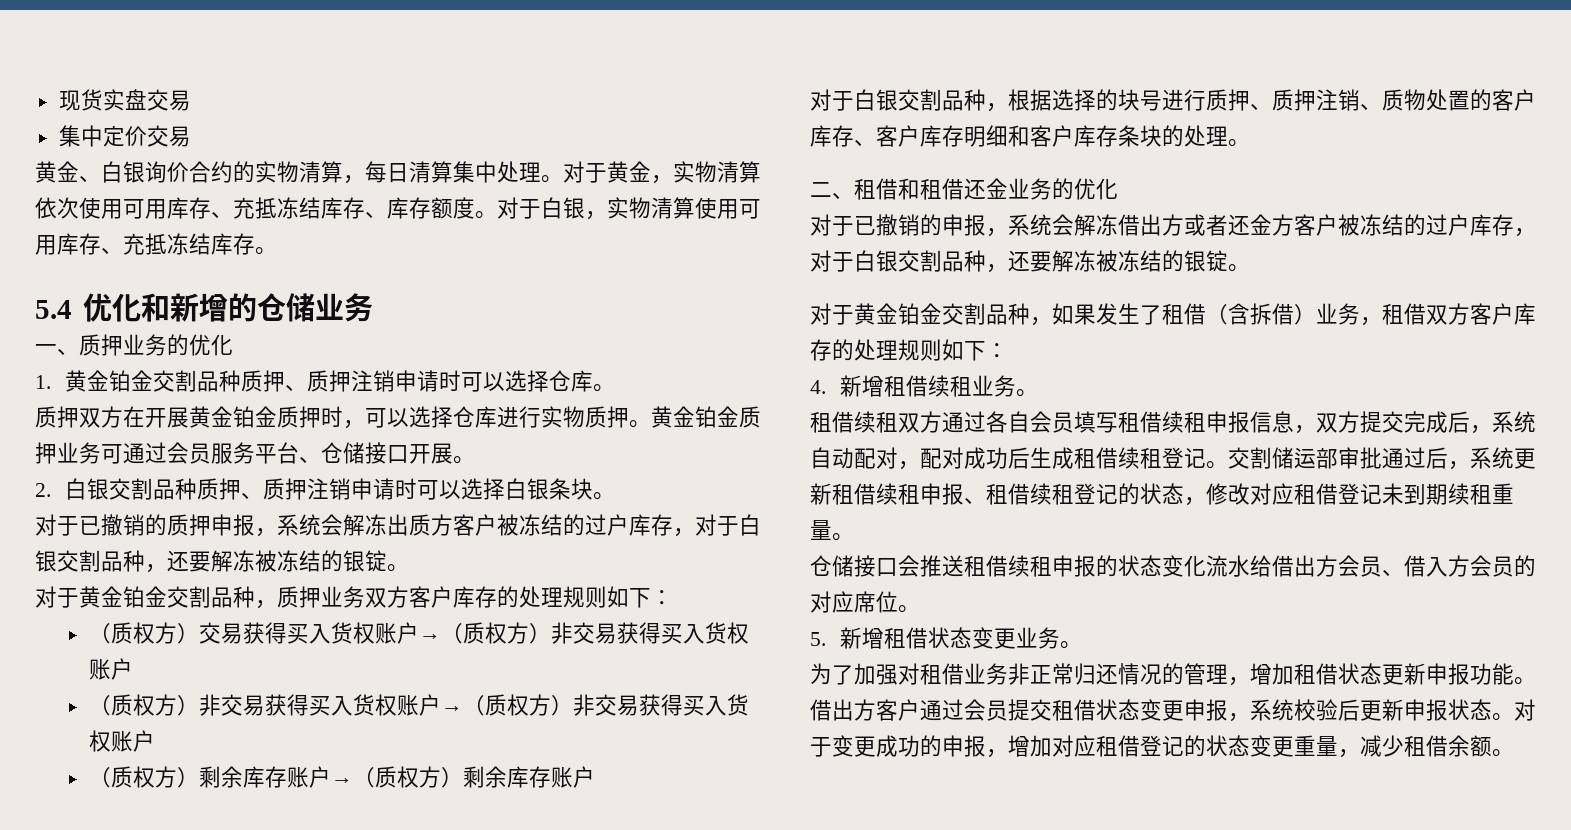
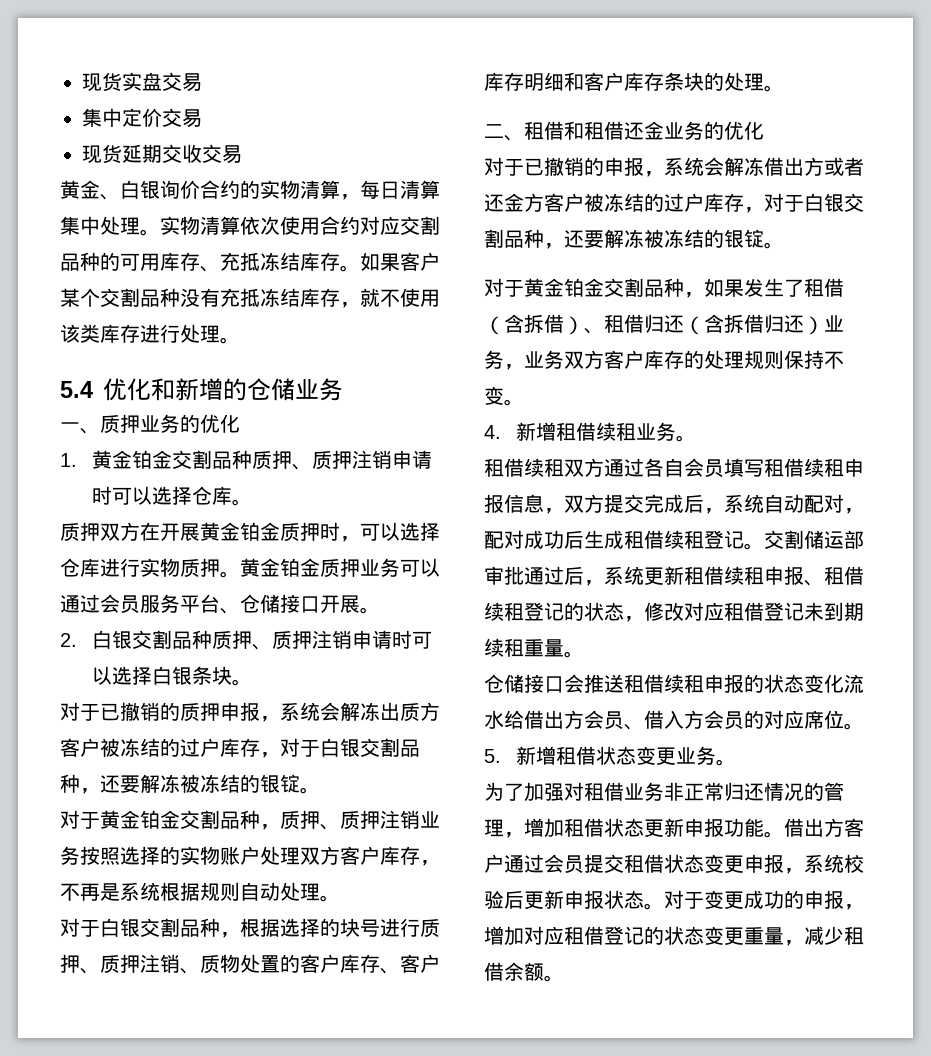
+ 现货延期交收交易
- 对于黄金，实物清算依次使用可用库存、充抵冻结库存、库存额度。对于白银，实物清算使用可用库存、充抵冻结库存。
+ 实物清算依次使用合约对应交割品种的可用库存、充抵冻结库存。如果客户某个交割品种没有充抵冻结库存，就不使用该类库存进行处理。
- 黄金铂金质押业务可通过会员服务平台、仓储接口开展。
+ 黄金铂金质押业务可以通过会员服务平台、仓储接口开展。
- 对于黄金铂金交割品种，质押业务双方客户库存的处理规则如下：
- （质权方）交易获得买入货权账户→（质权方）非交易获得买入货权账户
- （质权方）非交易获得买入货权账户→（质权方）非交易获得买入货权账户
- （质权方）剩余库存账户→（质权方）剩余库存账户
+ 对于黄金铂金交割品种，质押、质押注销业务按照选择的实物账户处理双方客户库存，不再是系统根据规则自动处理。
- 对于黄金铂金交割品种，如果发生了租借（含拆借）业务，租借双方客户库存的处理规则如下：
+ 对于黄金铂金交割品种，如果发生了租借（含拆借）、租借归还（含拆借归还）业务，业务双方客户库存的处理规则保持不变。

